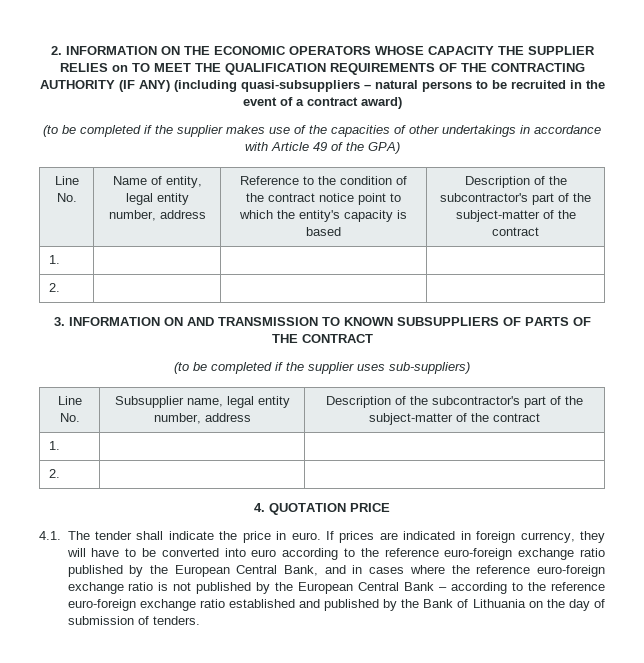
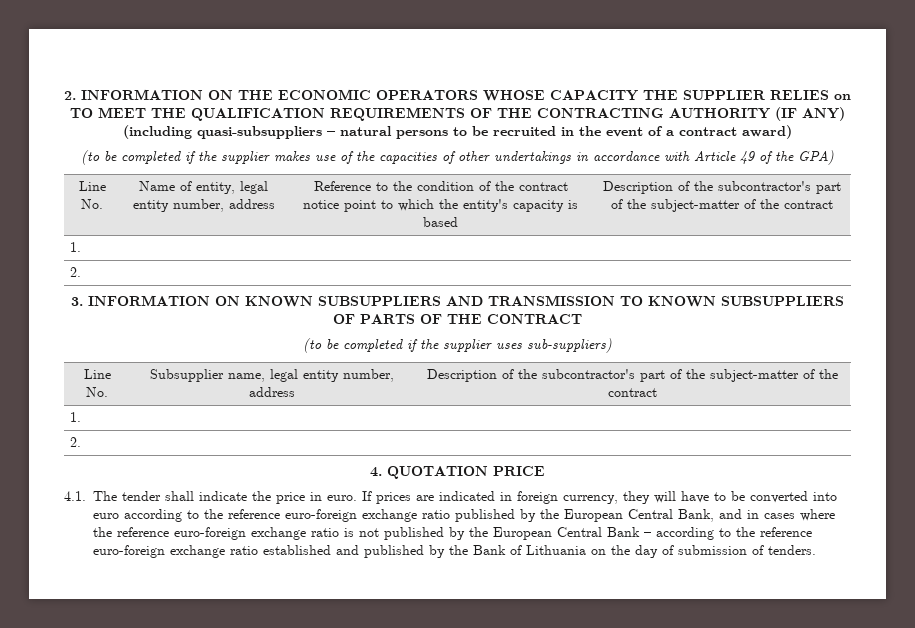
- 3. INFORMATION ON AND TRANSMISSION TO KNOWN SUBSUPPLIERS OF PARTS OF THE CONTRACT
+ 3. INFORMATION ON KNOWN SUBSUPPLIERS AND TRANSMISSION TO KNOWN SUBSUPPLIERS OF PARTS OF THE CONTRACT

